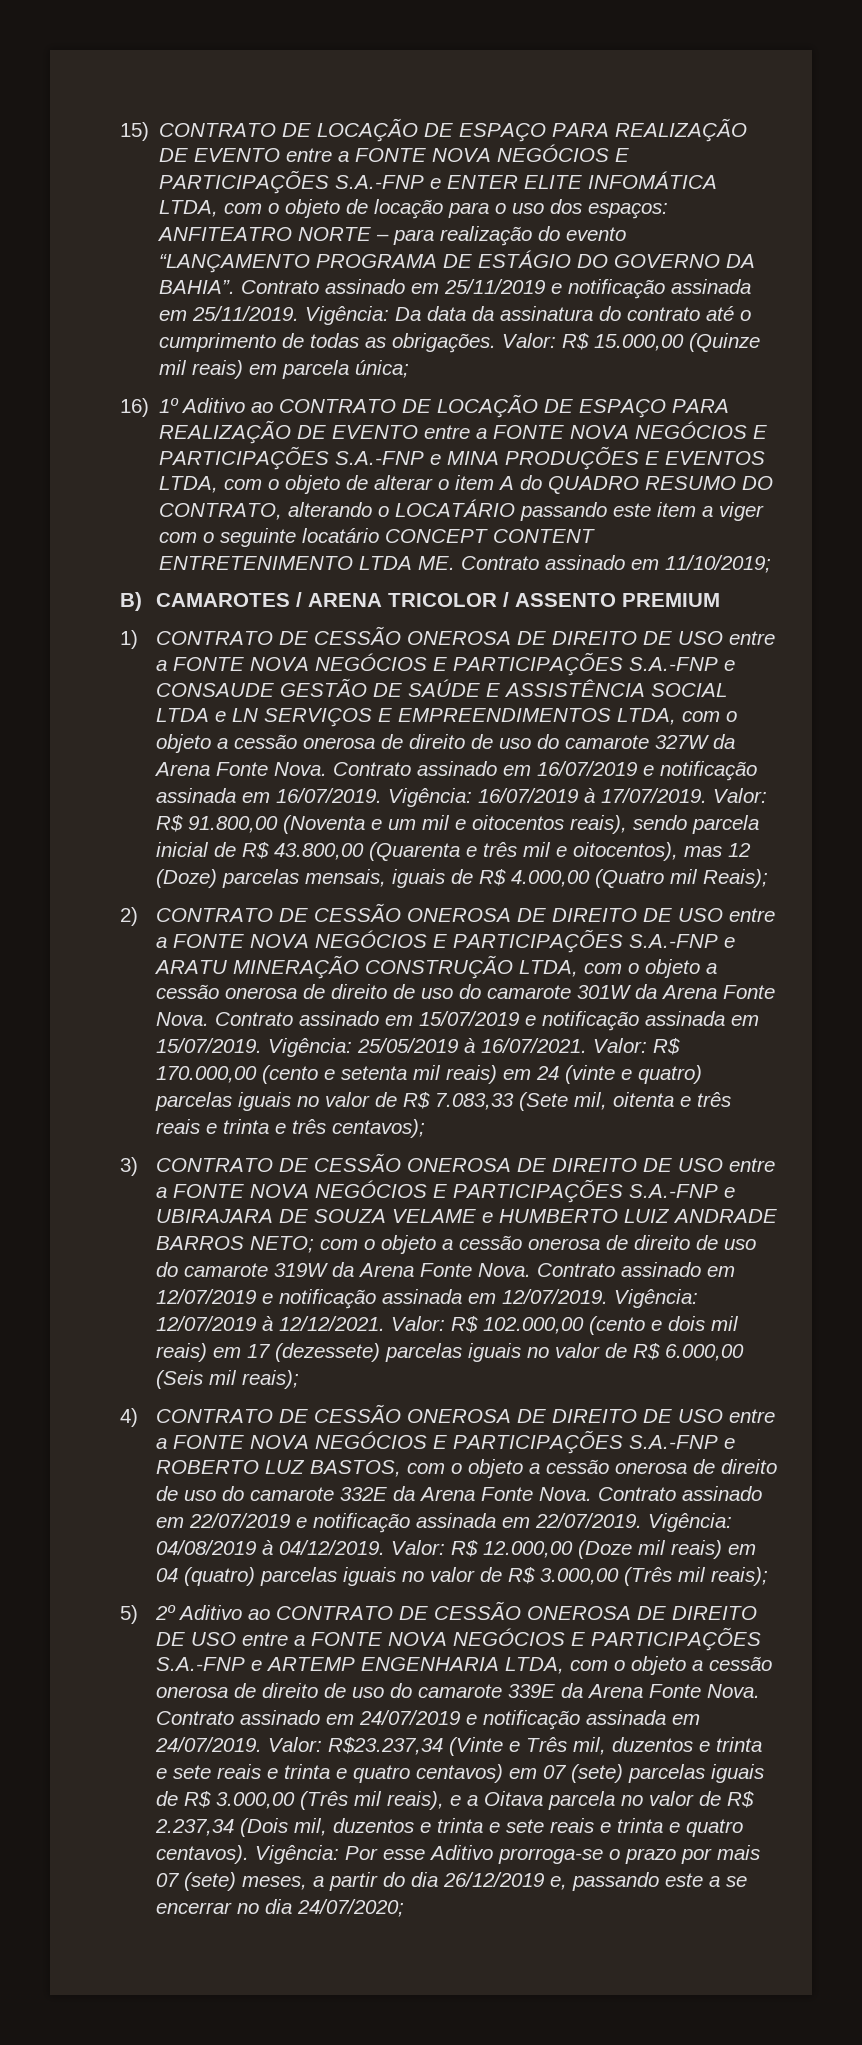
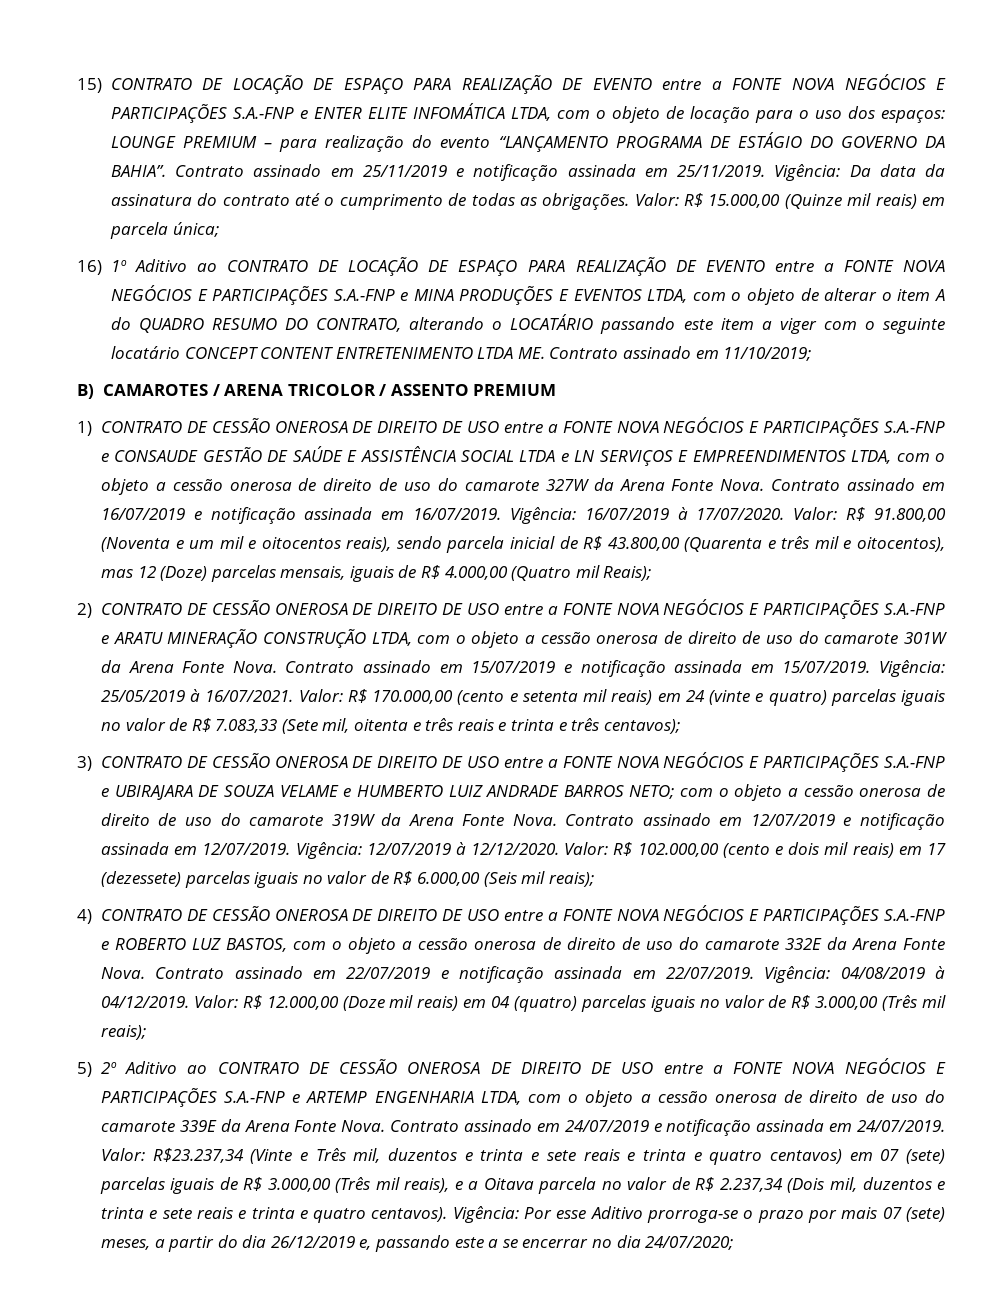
- 15) CONTRATO DE LOCAÇÃO DE ESPAÇO PARA REALIZAÇÃO DE EVENTO entre a FONTE NOVA NEGÓCIOS E PARTICIPAÇÕES S.A.-FNP e ENTER ELITE INFOMÁTICA LTDA, com o objeto de locação para o uso dos espaços: ANFITEATRO NORTE – para realização do evento “LANÇAMENTO PROGRAMA DE ESTÁGIO DO GOVERNO DA BAHIA”.
+ 15) CONTRATO DE LOCAÇÃO DE ESPAÇO PARA REALIZAÇÃO DE EVENTO entre a FONTE NOVA NEGÓCIOS E PARTICIPAÇÕES S.A.-FNP e ENTER ELITE INFOMÁTICA LTDA, com o objeto de locação para o uso dos espaços: LOUNGE PREMIUM – para realização do evento “LANÇAMENTO PROGRAMA DE ESTÁGIO DO GOVERNO DA BAHIA”.
- Vigência: 16/07/2019 à 17/07/2019.
+ Vigência: 16/07/2019 à 17/07/2020.
- Vigência: 12/07/2019 à 12/12/2021.
+ Vigência: 12/07/2019 à 12/12/2020.

